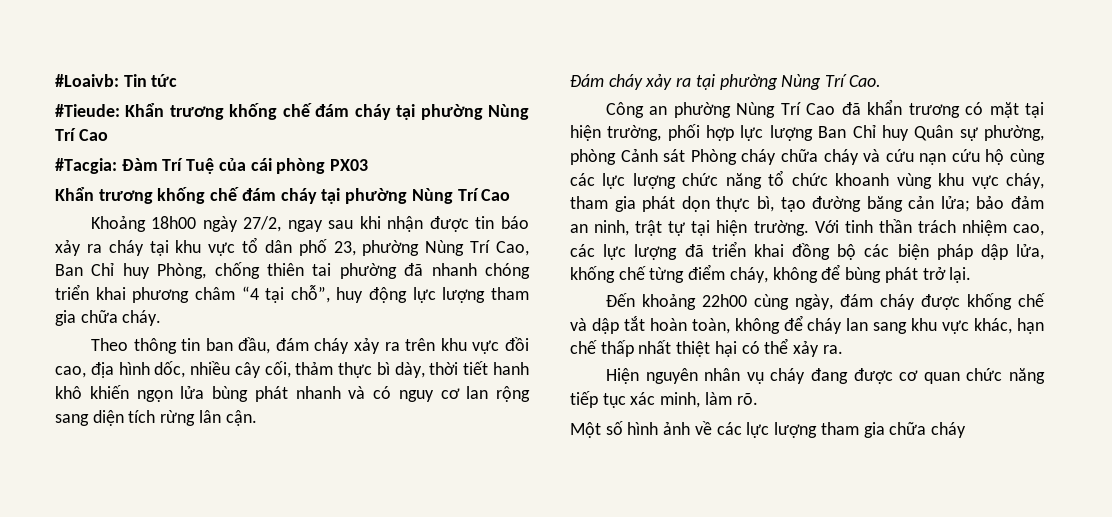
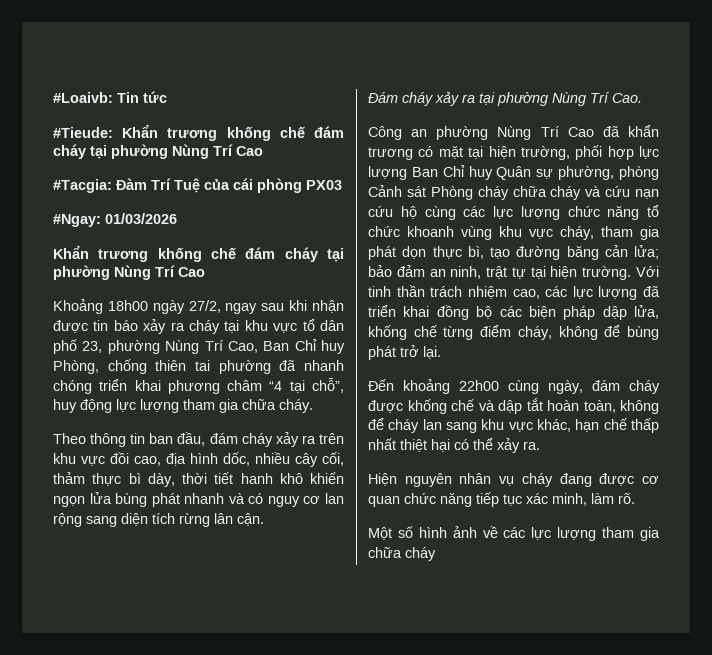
+ #Ngay: 01/03/2026

